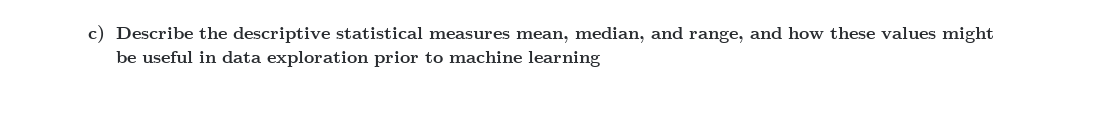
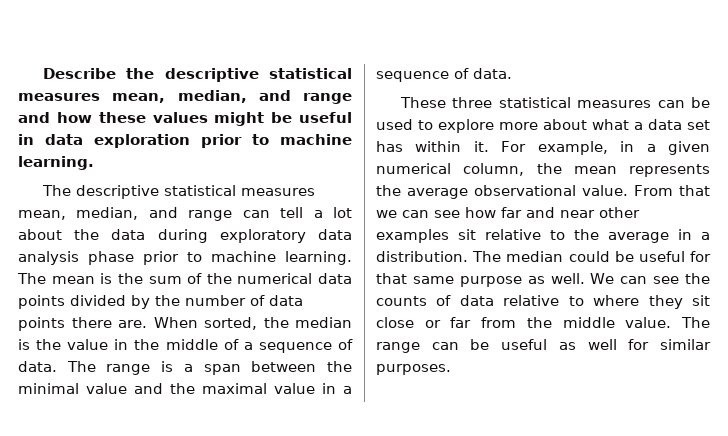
- c) Describe the descriptive statistical measures mean, median, and range, and how these values might be useful in data exploration prior to machine learning
+ Describe the descriptive statistical measures mean, median, and range and how these values might be useful in data exploration prior to machine learning.
+ The descriptive statistical measures mean, median, and range can tell a lot about the data during exploratory data analysis phase prior to machine learning. The mean is the sum of the numerical data points divided by the number of data points there are. When sorted, the median is the value in the middle of a sequence of data. The range is a span between the minimal value and the maximal value in a sequence of data.
+ These three statistical measures can be used to explore more about what a data set has within it. For example, in a given numerical column, the mean represents the average observational value. From that we can see how far and near other examples sit relative to the average in a distribution. The median could be useful for that same purpose as well. We can see the counts of data relative to where they sit close or far from the middle value. The range can be useful as well for similar purposes.

